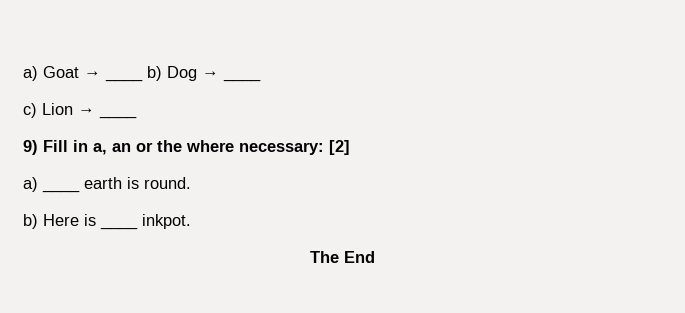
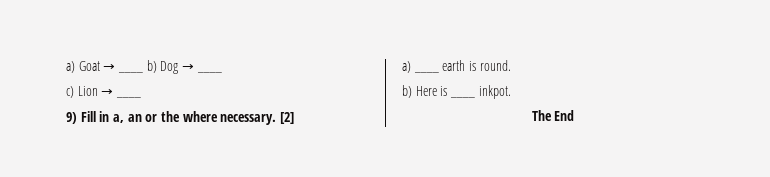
- 9) Fill in a, an or the where necessary: [2]
+ 9) Fill in a, an or the where necessary. [2]

